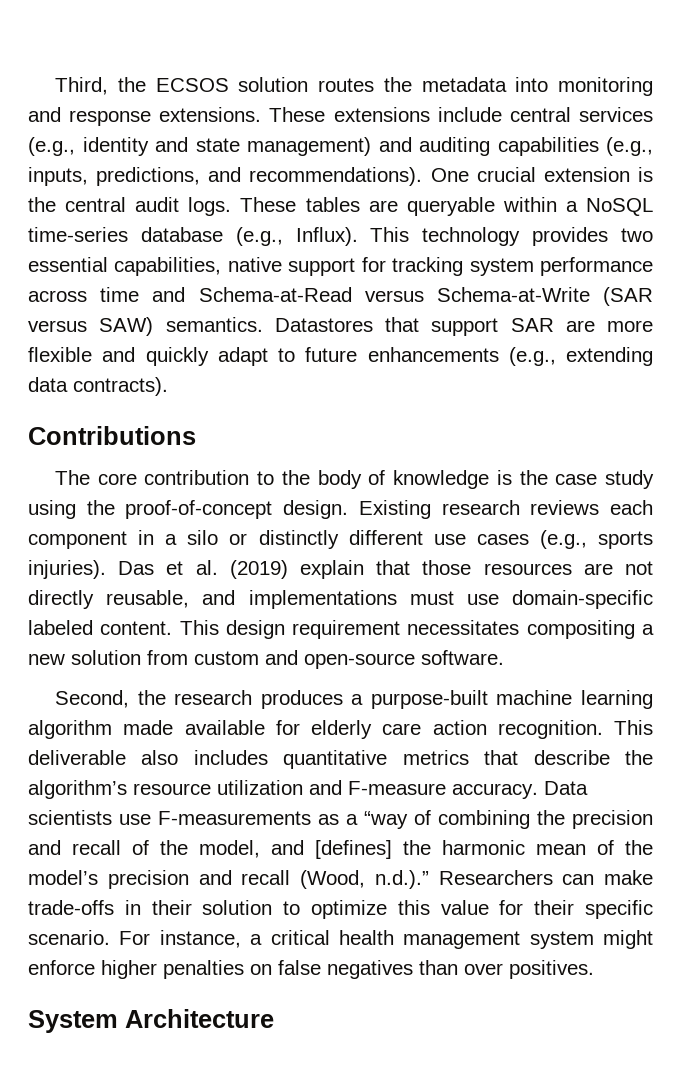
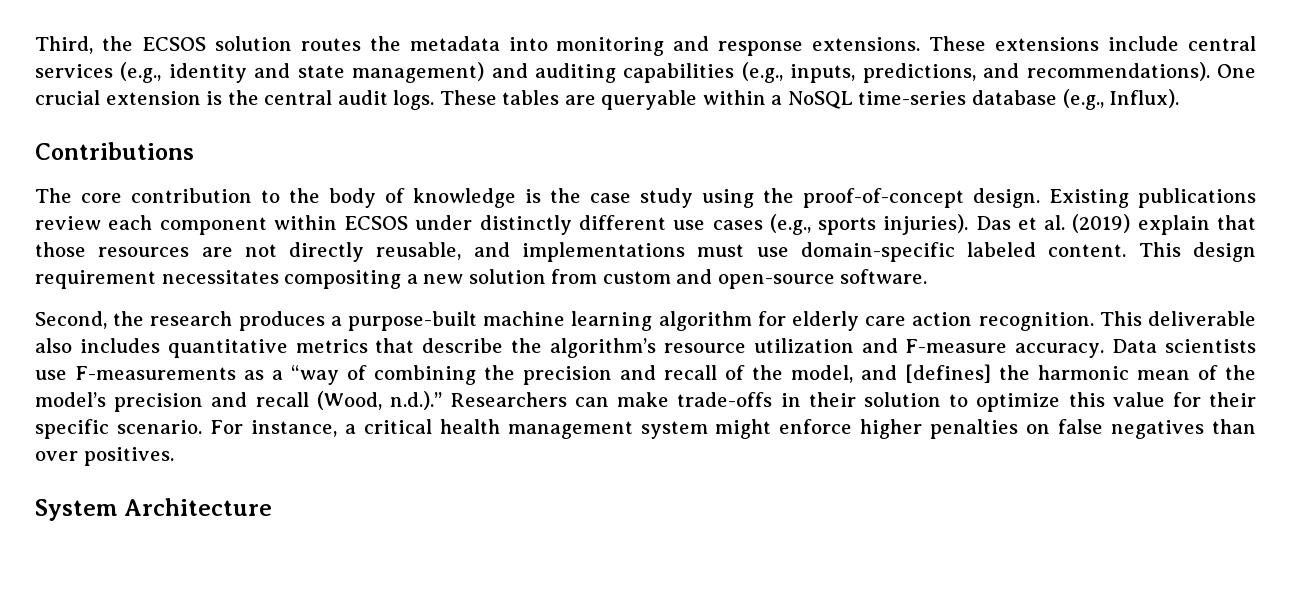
- This technology provides two essential capabilities, native support for tracking system performance across time and Schema-at-Read versus Schema-at-Write (SAR versus SAW) semantics. Datastores that support SAR are more flexible and quickly adapt to future enhancements (e.g., extending data contracts).
- Existing research reviews each component in a silo or distinctly different use cases (e.g., sports injuries).
+ Existing publications review each component within ECSOS under distinctly different use cases (e.g., sports injuries).
- Second, the research produces a purpose-built machine learning algorithm made available for elderly care action recognition.
+ Second, the research produces a purpose-built machine learning algorithm for elderly care action recognition.

